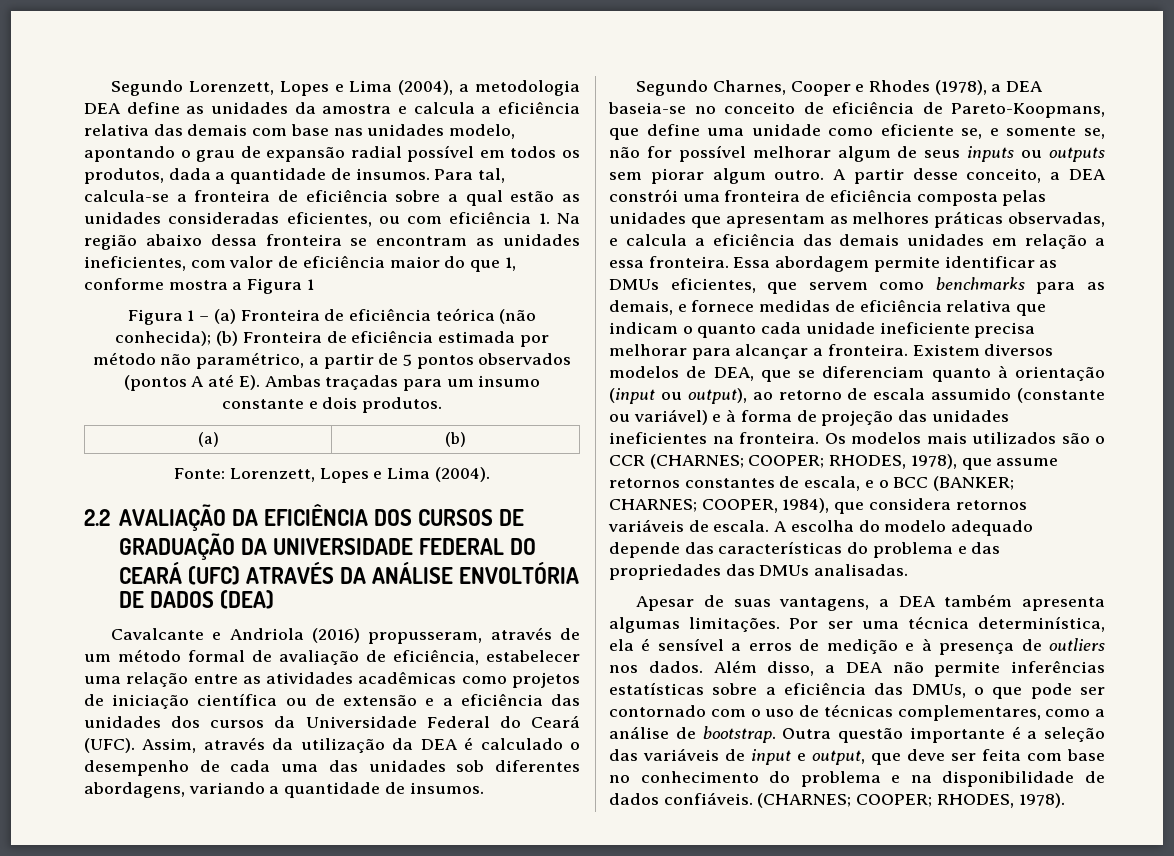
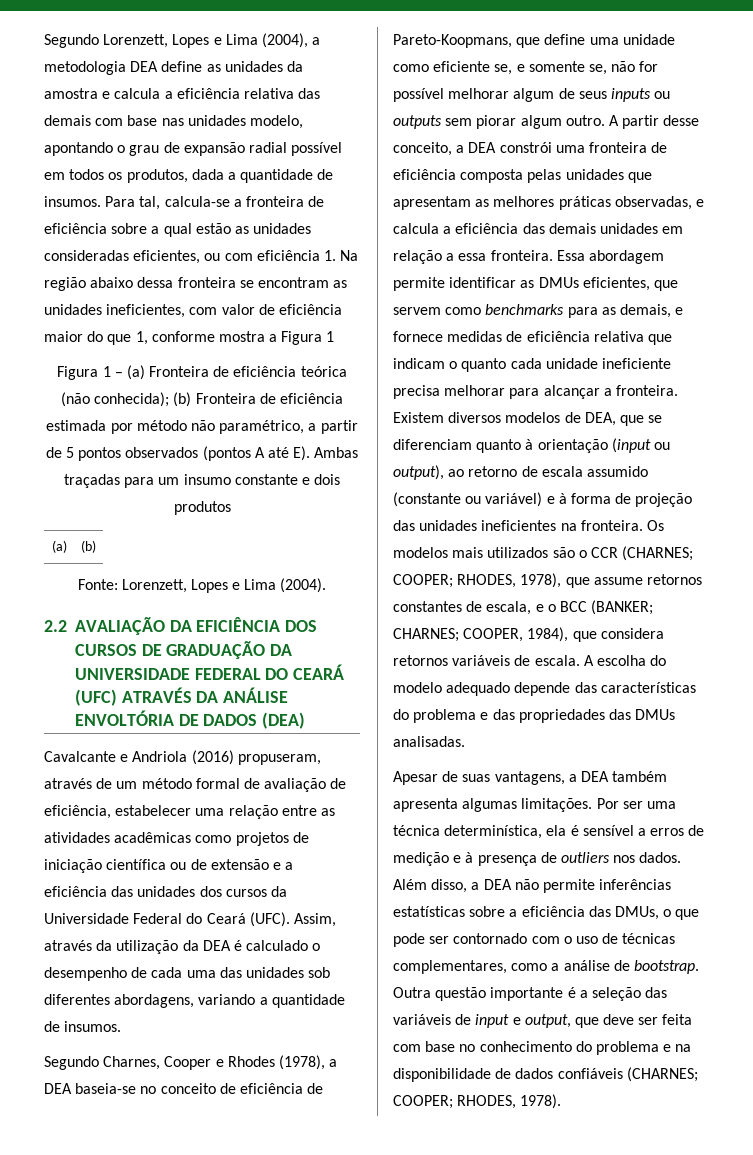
- Figura 1 – (a) Fronteira de eficiência teórica (não conhecida); (b) Fronteira de eficiência estimada por método não paramétrico, a partir de 5 pontos observados (pontos A até E). Ambas traçadas para um insumo constante e dois produtos.
+ Figura 1 – (a) Fronteira de eficiência teórica (não conhecida); (b) Fronteira de eficiência estimada por método não paramétrico, a partir de 5 pontos observados (pontos A até E). Ambas traçadas para um insumo constante e dois produtos
- Cavalcante e Andriola (2016) propusseram, através de um método formal de avaliação de eficiência, estabelecer uma relação entre as atividades acadêmicas como projetos de iniciação científica ou de extensão e a eficiência das unidades dos cursos da Universidade Federal do Ceará (UFC).
+ Cavalcante e Andriola (2016) propuseram, através de um método formal de avaliação de eficiência, estabelecer uma relação entre as atividades acadêmicas como projetos de iniciação científica ou de extensão e a eficiência das unidades dos cursos da Universidade Federal do Ceará (UFC).
- Outra questão importante é a seleção das variáveis de input e output, que deve ser feita com base no conhecimento do problema e na disponibilidade de dados confiáveis. (CHARNES; COOPER; RHODES, 1978).
+ Outra questão importante é a seleção das variáveis de input e output, que deve ser feita com base no conhecimento do problema e na disponibilidade de dados confiáveis (CHARNES; COOPER; RHODES, 1978).

